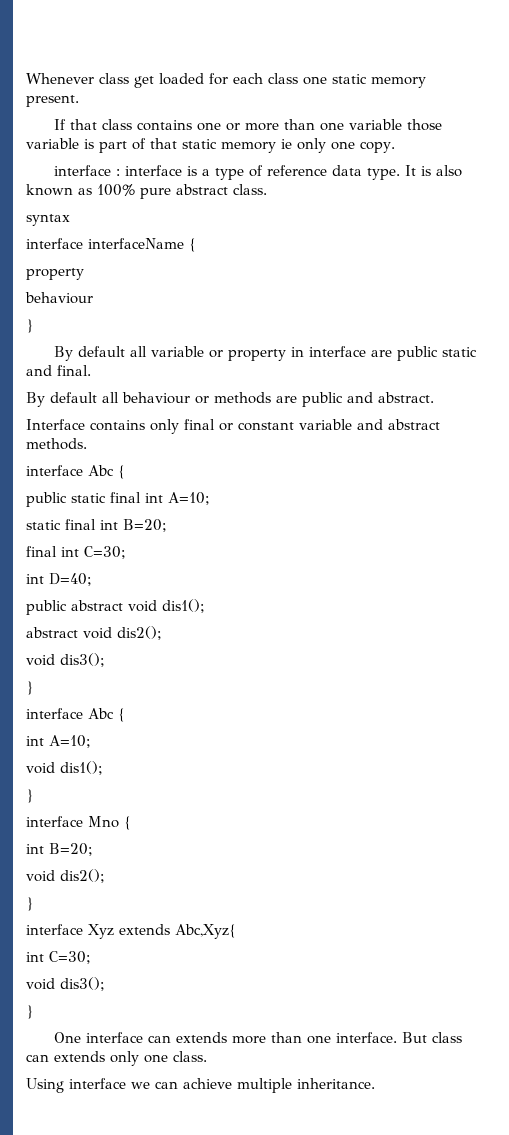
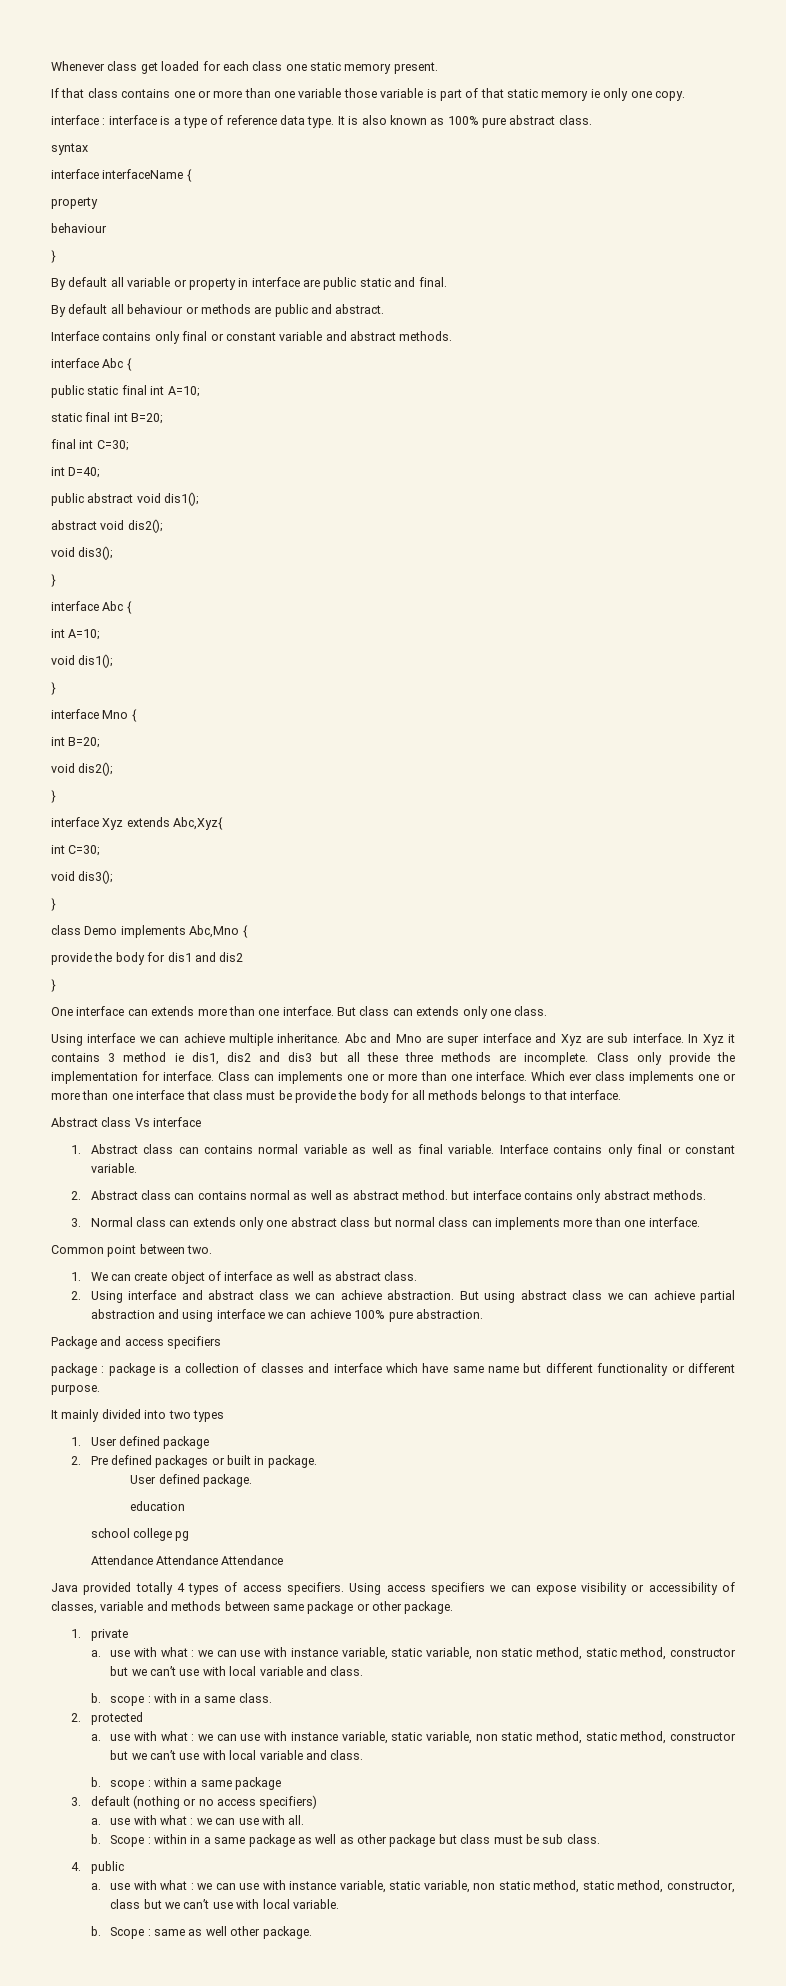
+ class Demo implements Abc,Mno {
+ provide the body for dis1 and dis2
+ }
+ Abc and Mno are super interface and Xyz are sub interface. In Xyz it contains 3 method ie dis1, dis2 and dis3 but all these three methods are incomplete. Class only provide the implementation for interface. Class can implements one or more than one interface. Which ever class implements one or more than one interface that class must be provide the body for all methods belongs to that interface.
+ Abstract class Vs interface
+ 1. Abstract class can contains normal variable as well as final variable. Interface contains only final or constant variable.
+ 2. Abstract class can contains normal as well as abstract method. but interface contains only abstract methods.
+ 3. Normal class can extends only one abstract class but normal class can implements more than one interface.
+ Common point between two.
+ 1. We can create object of interface as well as abstract class.
+ 2. Using interface and abstract class we can achieve abstraction. But using abstract class we can achieve partial abstraction and using interface we can achieve 100% pure abstraction.
+ Package and access specifiers
+ package : package is a collection of classes and interface which have same name but different functionality or different purpose.
+ It mainly divided into two types
+ 1. User defined package
+ 2. Pre defined packages or built in package.
+ User defined package.
+ education
+ school college pg
+ Attendance Attendance Attendance
+ Java provided totally 4 types of access specifiers. Using access specifiers we can expose visibility or accessibility of classes, variable and methods between same package or other package.
+ 1. private
+ a. use with what : we can use with instance variable, static variable, non static method, static method, constructor but we can’t use with local variable and class.
+ b. scope : with in a same class.
+ 2. protected
+ a. use with what : we can use with instance variable, static variable, non static method, static method, constructor but we can’t use with local variable and class.
+ b. scope : within a same package
+ 3. default (nothing or no access specifiers)
+ a. use with what : we can use with all.
+ b. Scope : within in a same package as well as other package but class must be sub class.
+ 4. public
+ a. use with what : we can use with instance variable, static variable, non static method, static method, constructor, class but we can’t use with local variable.
+ b. Scope : same as well other package.

